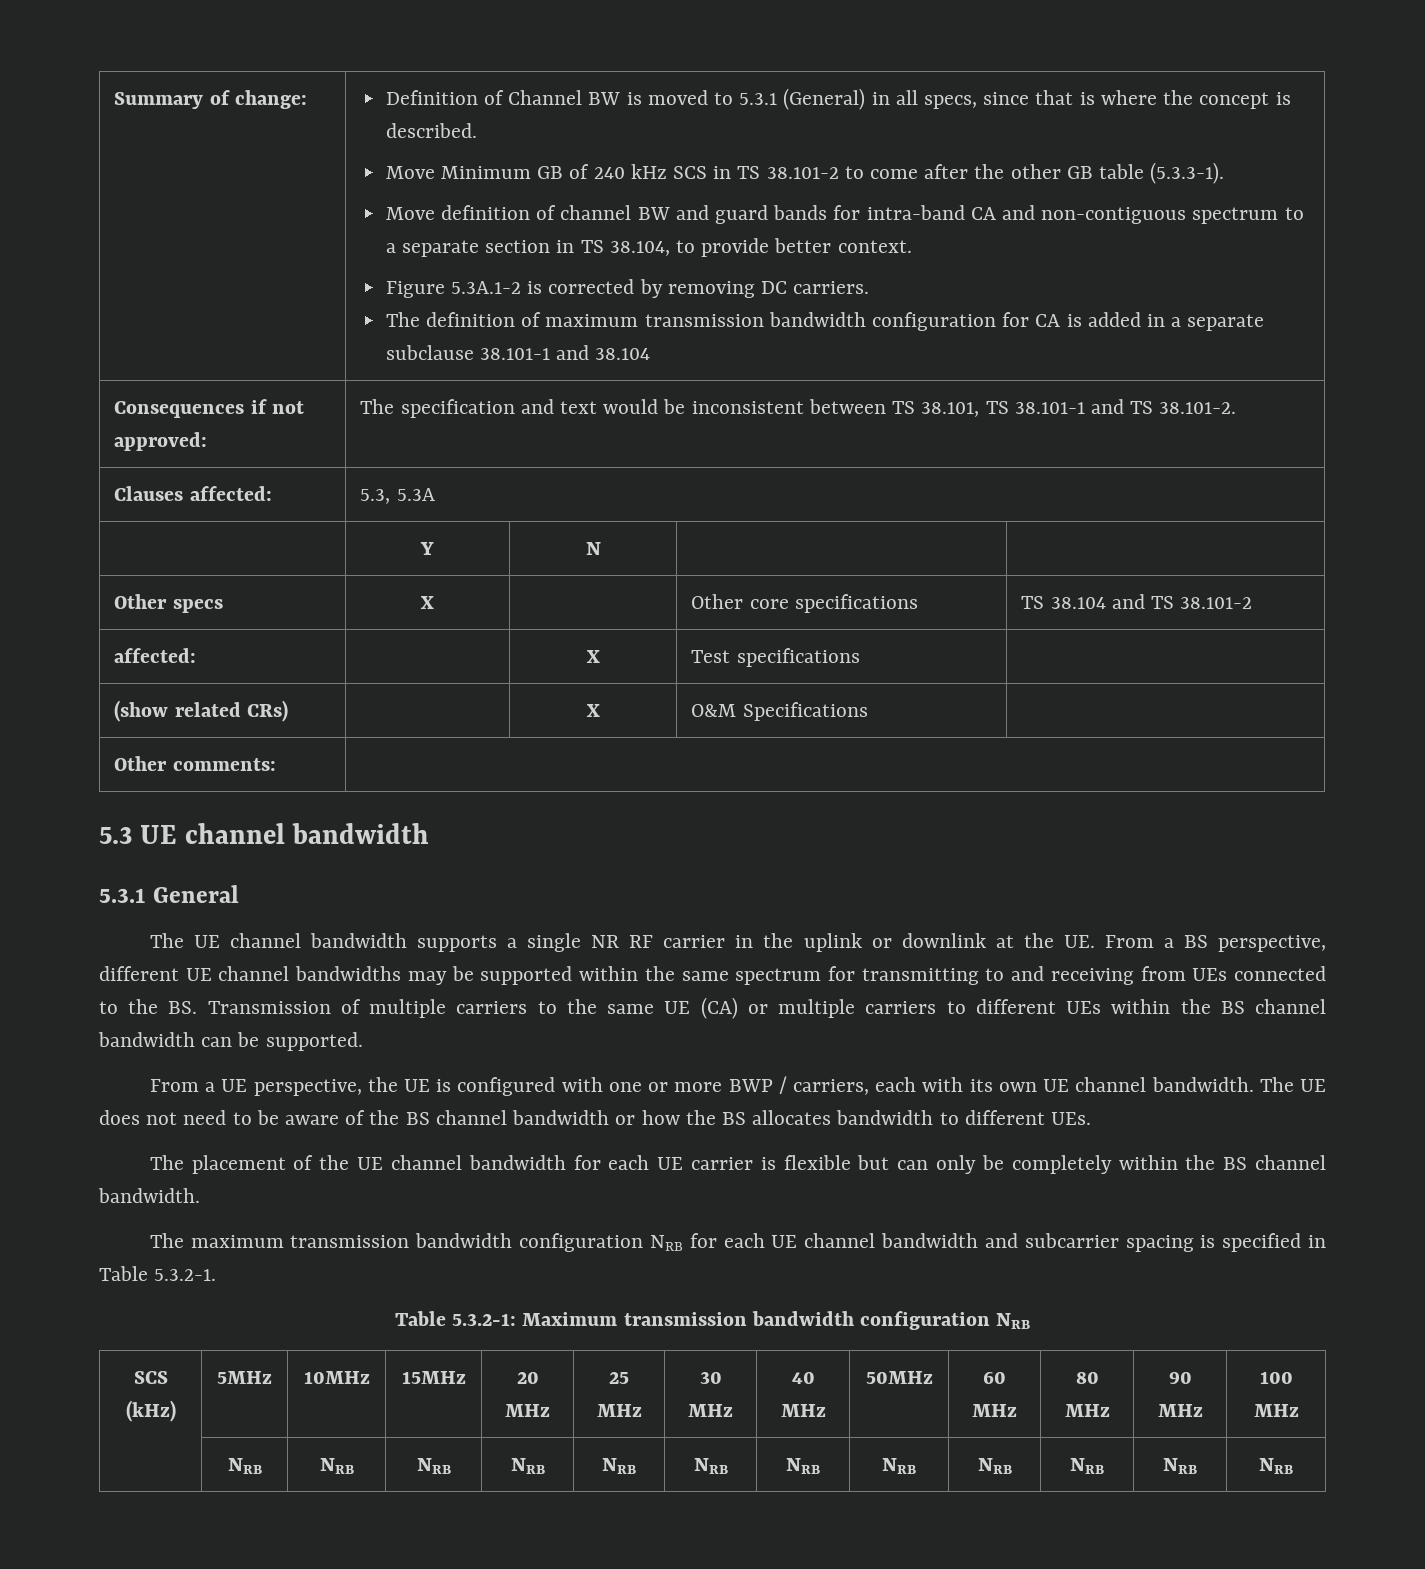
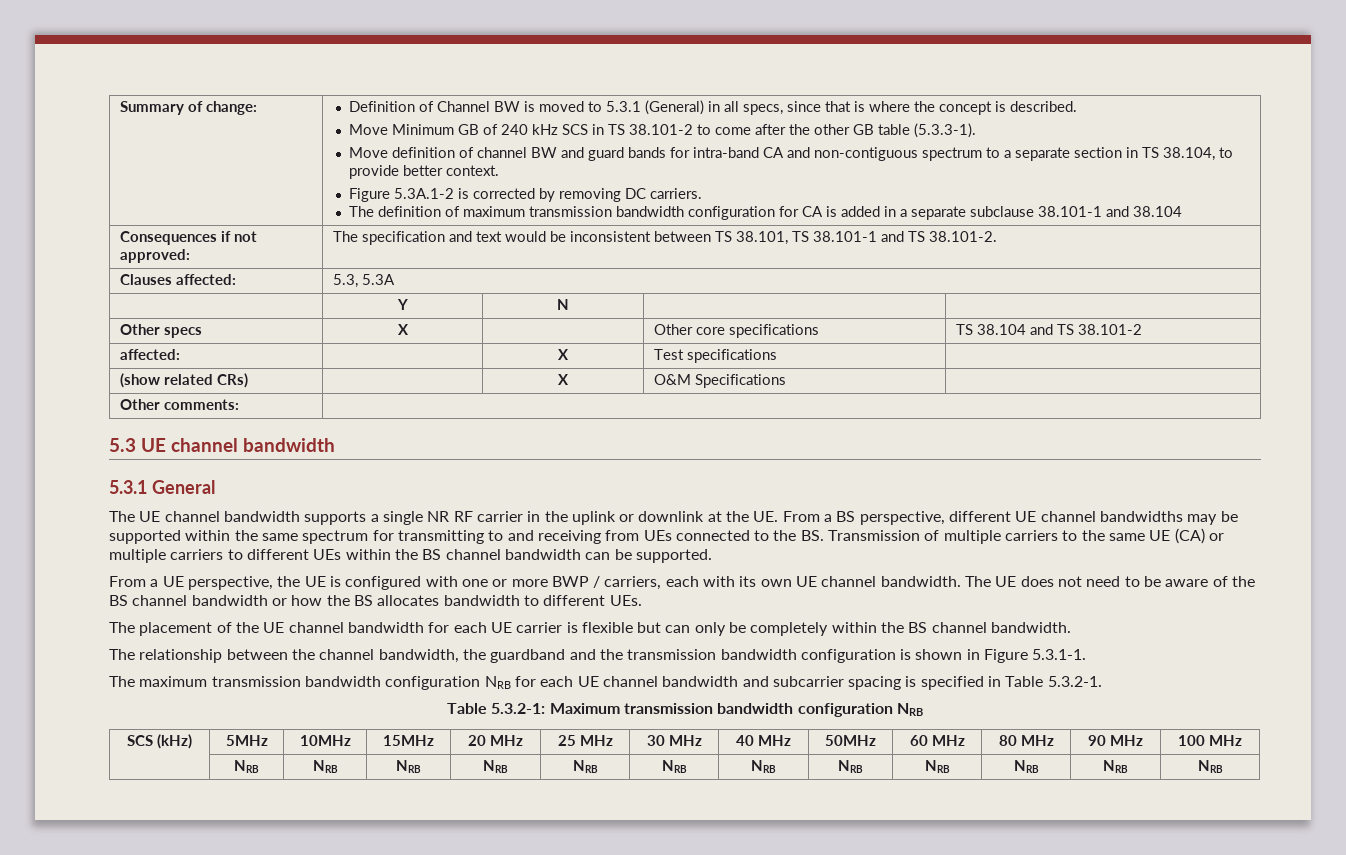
+ The relationship between the channel bandwidth, the guardband and the transmission bandwidth configuration is shown in Figure 5.3.1-1.

